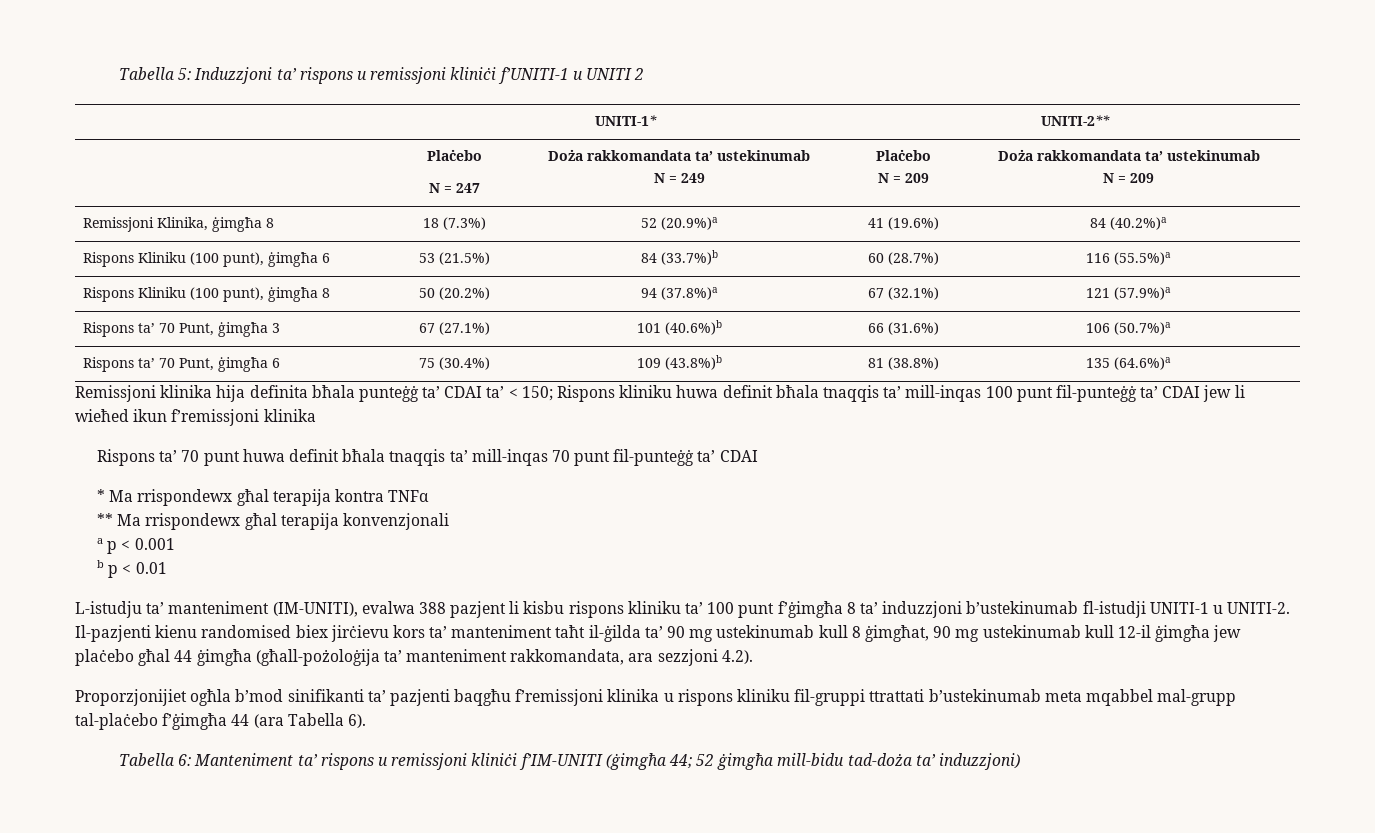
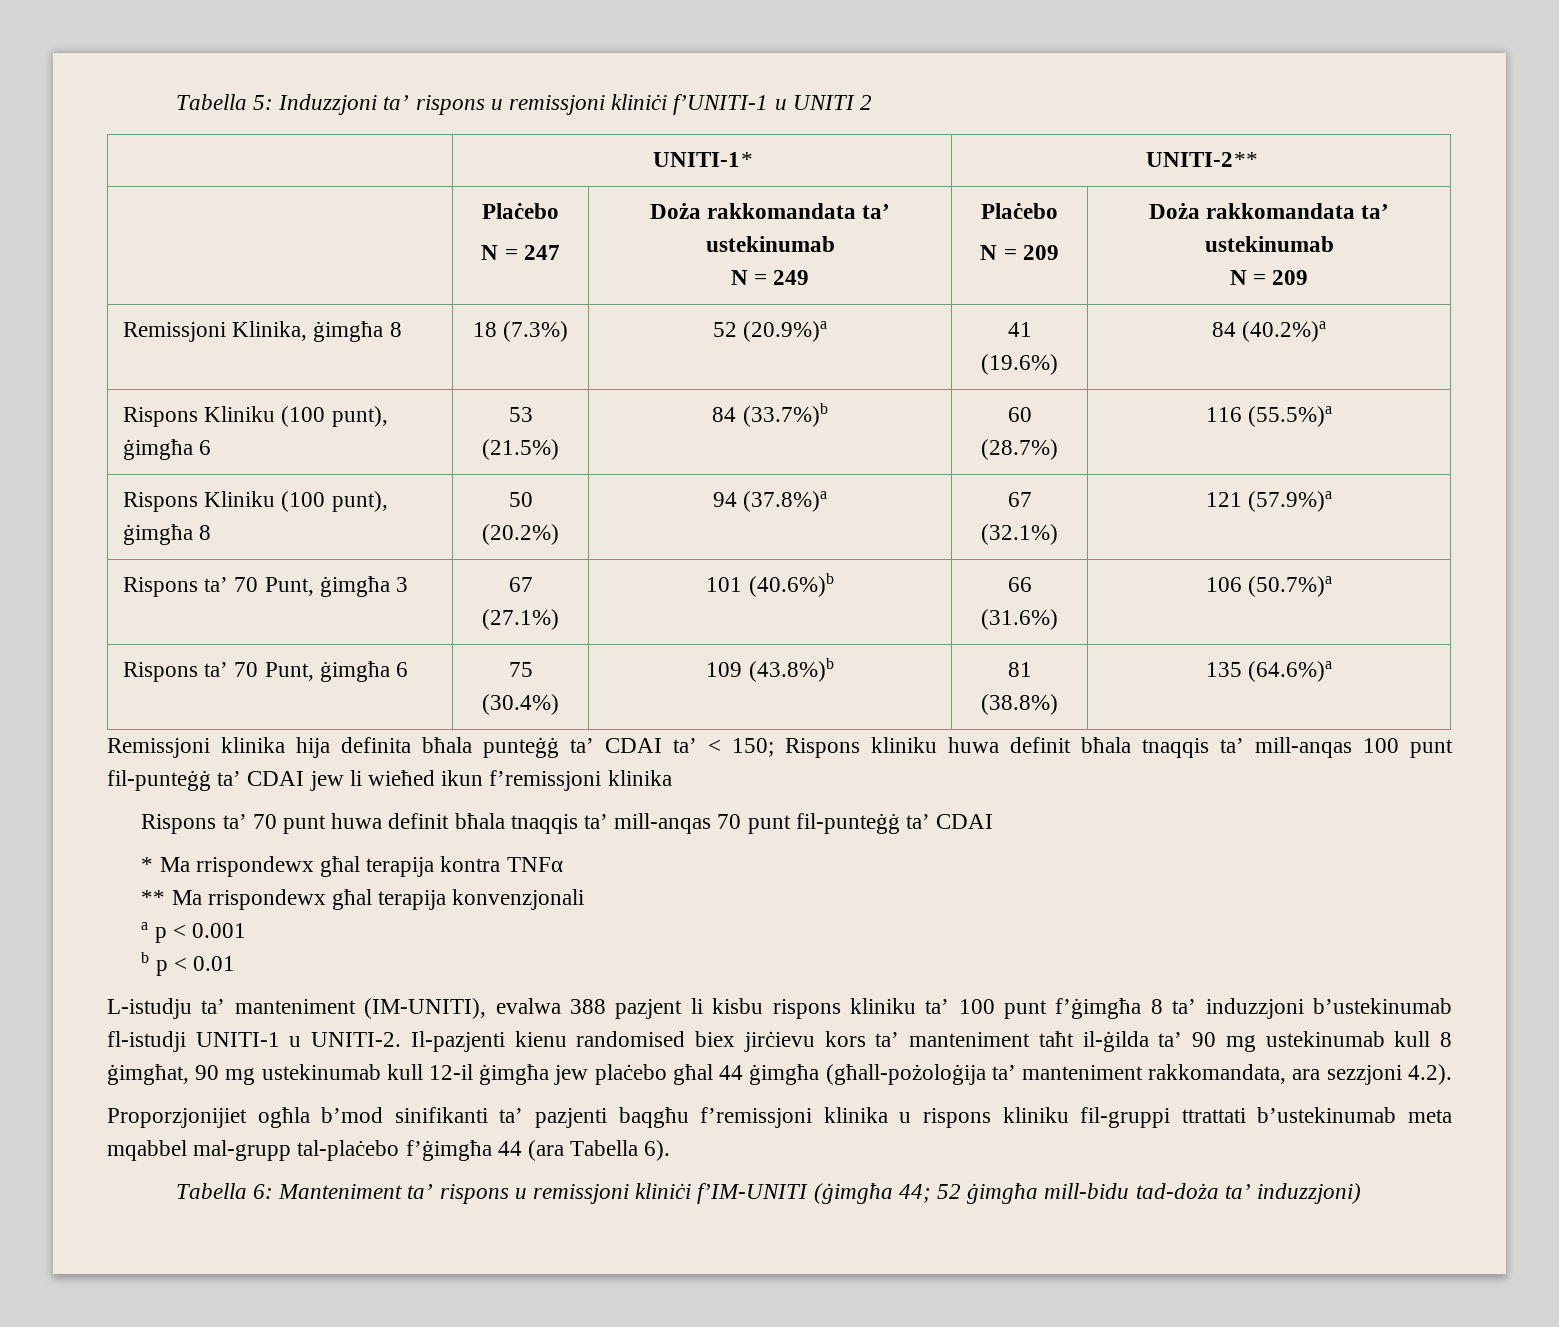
- Remissjoni klinika hija definita bħala punteġġ ta’ CDAI ta’ < 150; Rispons kliniku huwa definit bħala tnaqqis ta’ mill-inqas 100 punt fil-punteġġ ta’ CDAI jew li wieħed ikun f’remissjoni klinika
+ Remissjoni klinika hija definita bħala punteġġ ta’ CDAI ta’ < 150; Rispons kliniku huwa definit bħala tnaqqis ta’ mill-anqas 100 punt fil-punteġġ ta’ CDAI jew li wieħed ikun f’remissjoni klinika
- Rispons ta’ 70 punt huwa definit bħala tnaqqis ta’ mill-inqas 70 punt fil-punteġġ ta’ CDAI
+ Rispons ta’ 70 punt huwa definit bħala tnaqqis ta’ mill-anqas 70 punt fil-punteġġ ta’ CDAI

